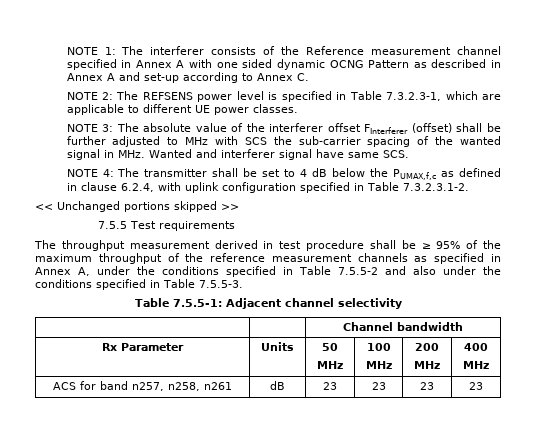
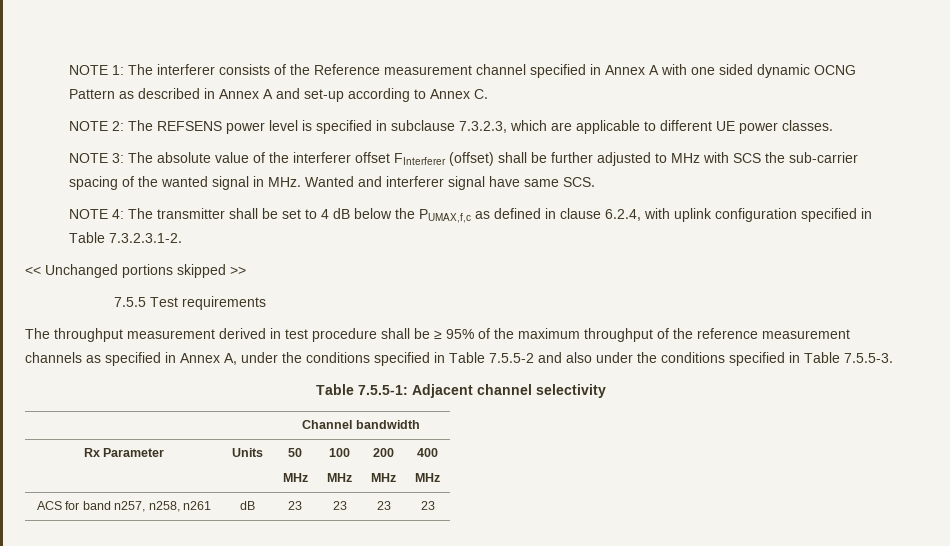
- NOTE 2: The REFSENS power level is specified in Table 7.3.2.3-1, which are applicable to different UE power classes.
+ NOTE 2: The REFSENS power level is specified in subclause 7.3.2.3, which are applicable to different UE power classes.

